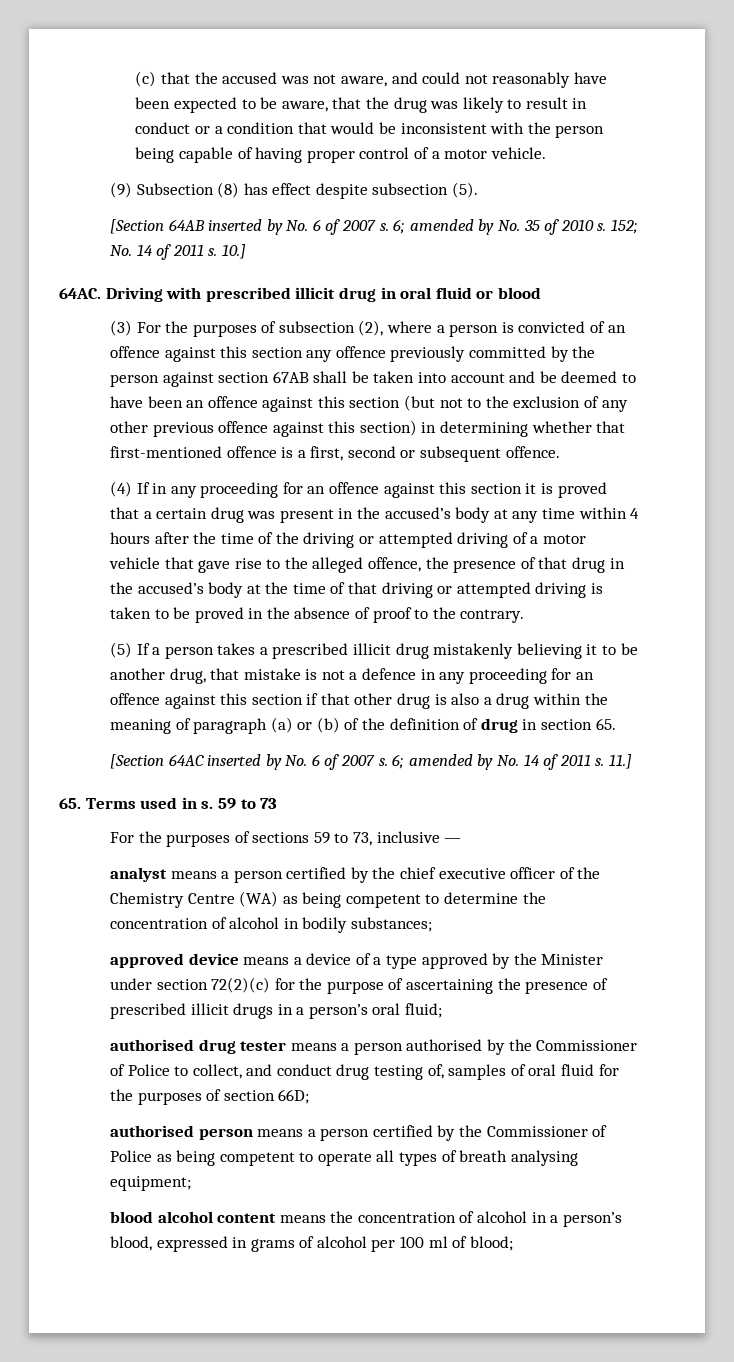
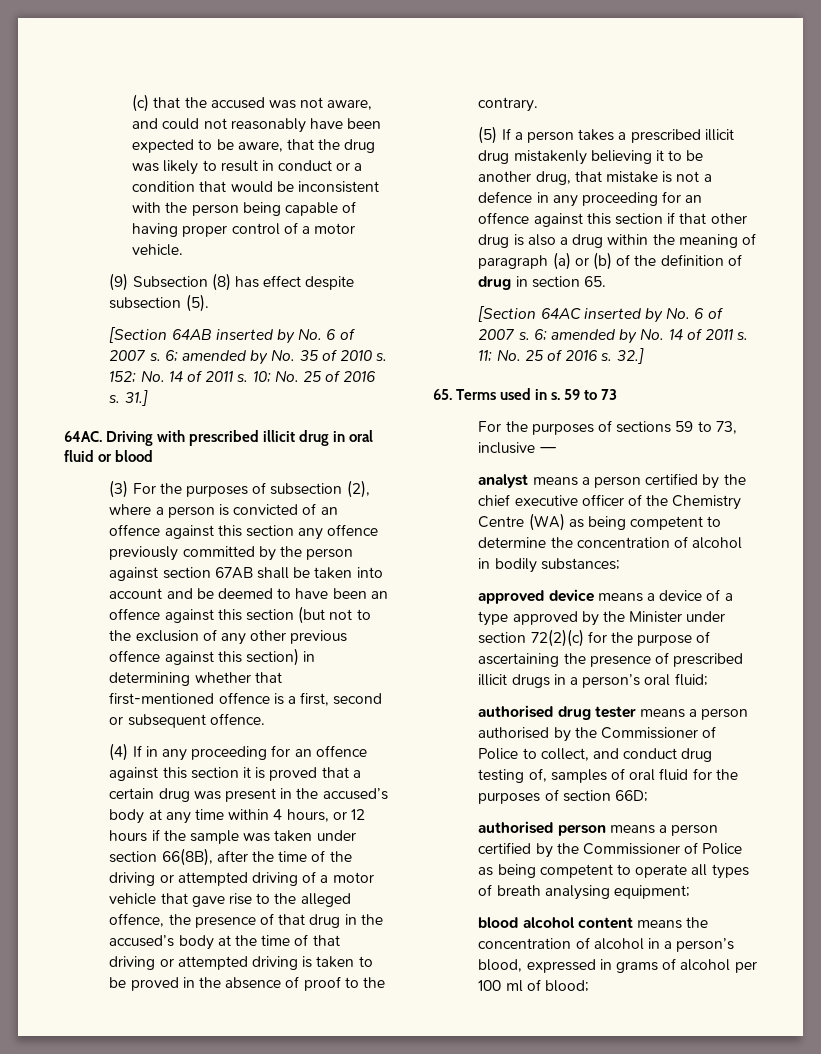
- 10.]
+ 10; No. 25 of 2016 s. 31.]
- (4) If in any proceeding for an offence against this section it is proved that a certain drug was present in the accused’s body at any time within 4 hours after the time of the driving or attempted driving of a motor vehicle that gave rise to the alleged offence, the presence of that drug in the accused’s body at the time of that driving or attempted driving is taken to be proved in the absence of proof to the contrary.
+ (4) If in any proceeding for an offence against this section it is proved that a certain drug was present in the accused’s body at any time within 4 hours, or 12 hours if the sample was taken under section 66(8B), after the time of the driving or attempted driving of a motor vehicle that gave rise to the alleged offence, the presence of that drug in the accused’s body at the time of that driving or attempted driving is taken to be proved in the absence of proof to the contrary.
- 11.]
+ 11; No. 25 of 2016 s. 32.]

